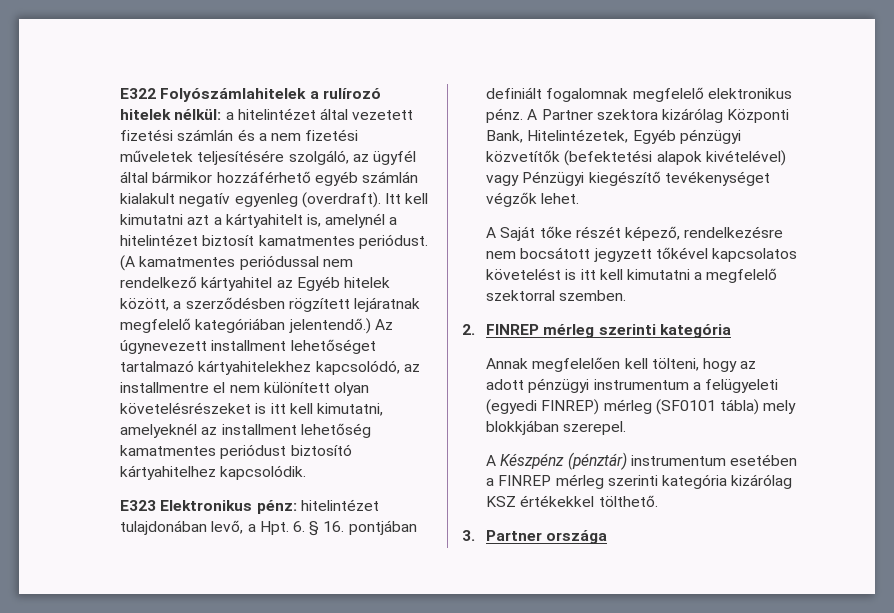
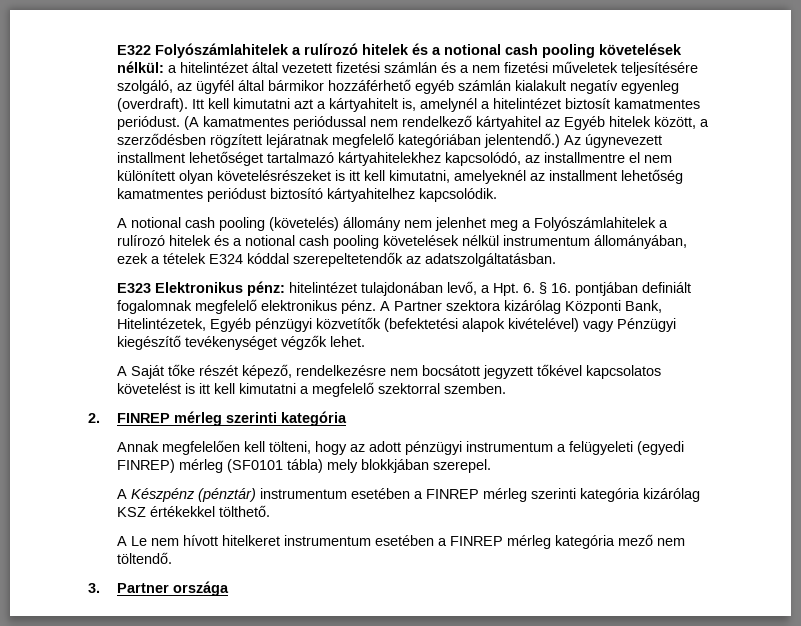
- E322 Folyószámlahitelek a rulírozó hitelek nélkül: a hitelintézet által vezetett fizetési számlán és a nem fizetési műveletek teljesítésére szolgáló, az ügyfél által bármikor hozzáférhető egyéb számlán kialakult negatív egyenleg (overdraft).
+ E322 Folyószámlahitelek a rulírozó hitelek és a notional cash pooling követelések nélkül: a hitelintézet által vezetett fizetési számlán és a nem fizetési műveletek teljesítésére szolgáló, az ügyfél által bármikor hozzáférhető egyéb számlán kialakult negatív egyenleg (overdraft).
+ A notional cash pooling (követelés) állomány nem jelenhet meg a Folyószámlahitelek a rulírozó hitelek és a notional cash pooling követelések nélkül instrumentum állományában, ezek a tételek E324 kóddal szerepeltetendők az adatszolgáltatásban.
+ A Le nem hívott hitelkeret instrumentum esetében a FINREP mérleg kategória mező nem töltendő.

